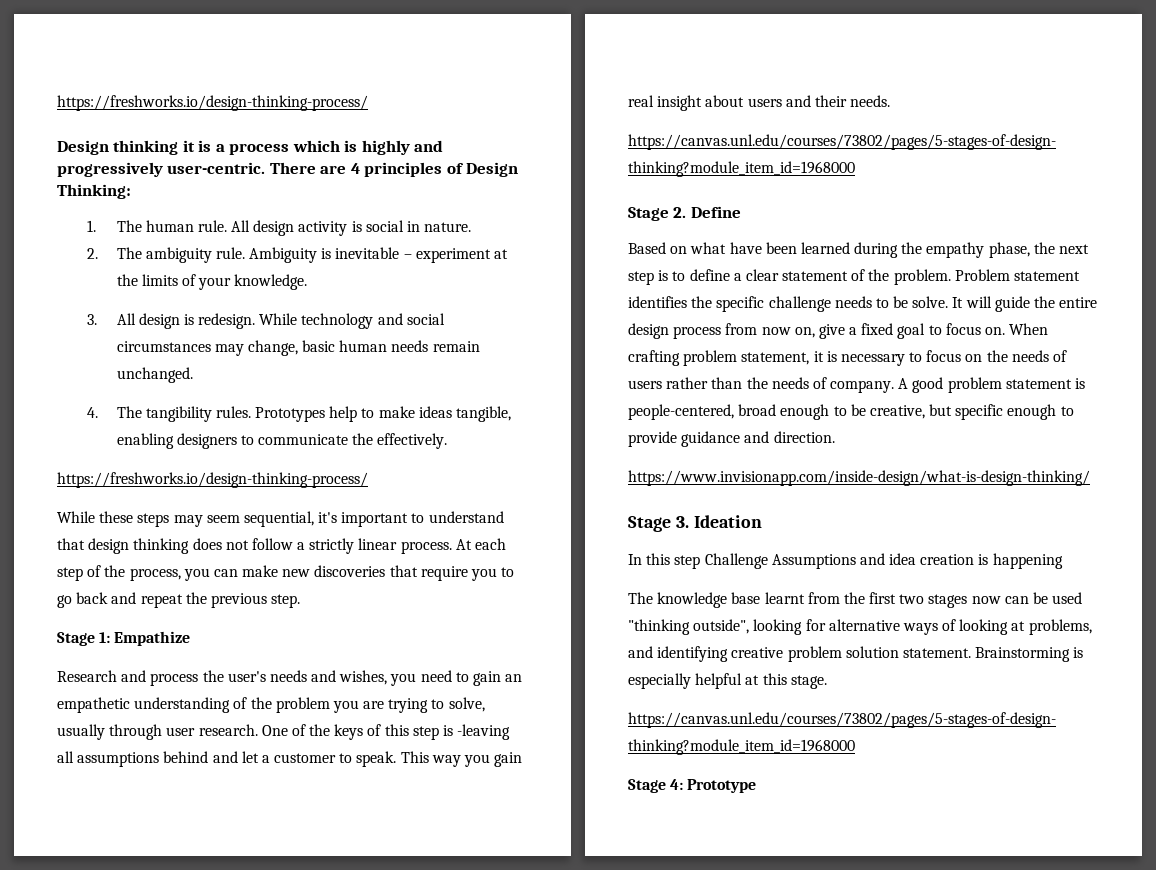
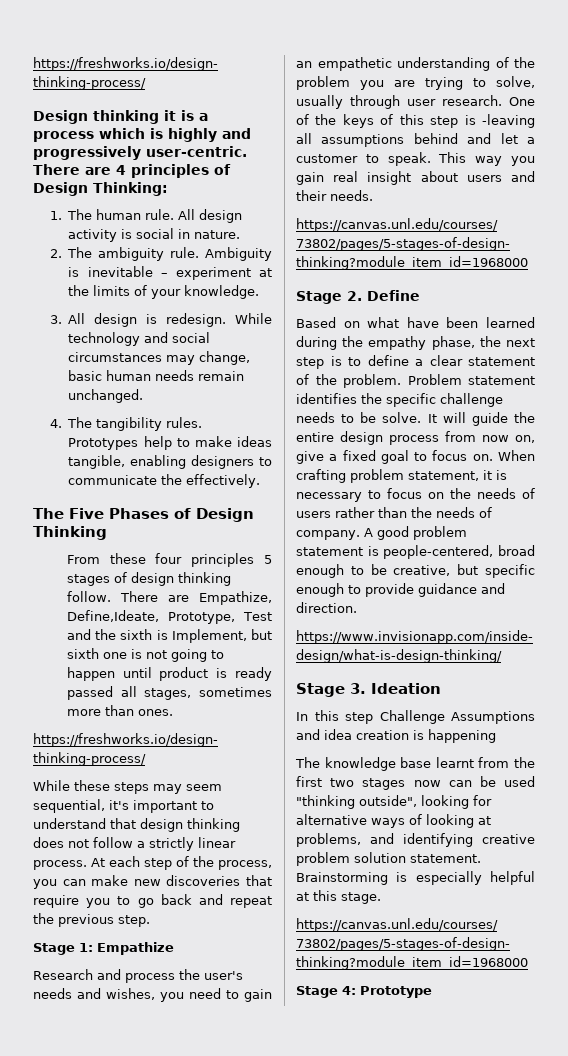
+ The Five Phases of Design Thinking
+ From these four principles 5 stages of design thinking follow. There are Empathize, Define,Ideate, Prototype, Test and the sixth is Implement, but sixth one is not going to happen until product is ready passed all stages, sometimes more than ones.

